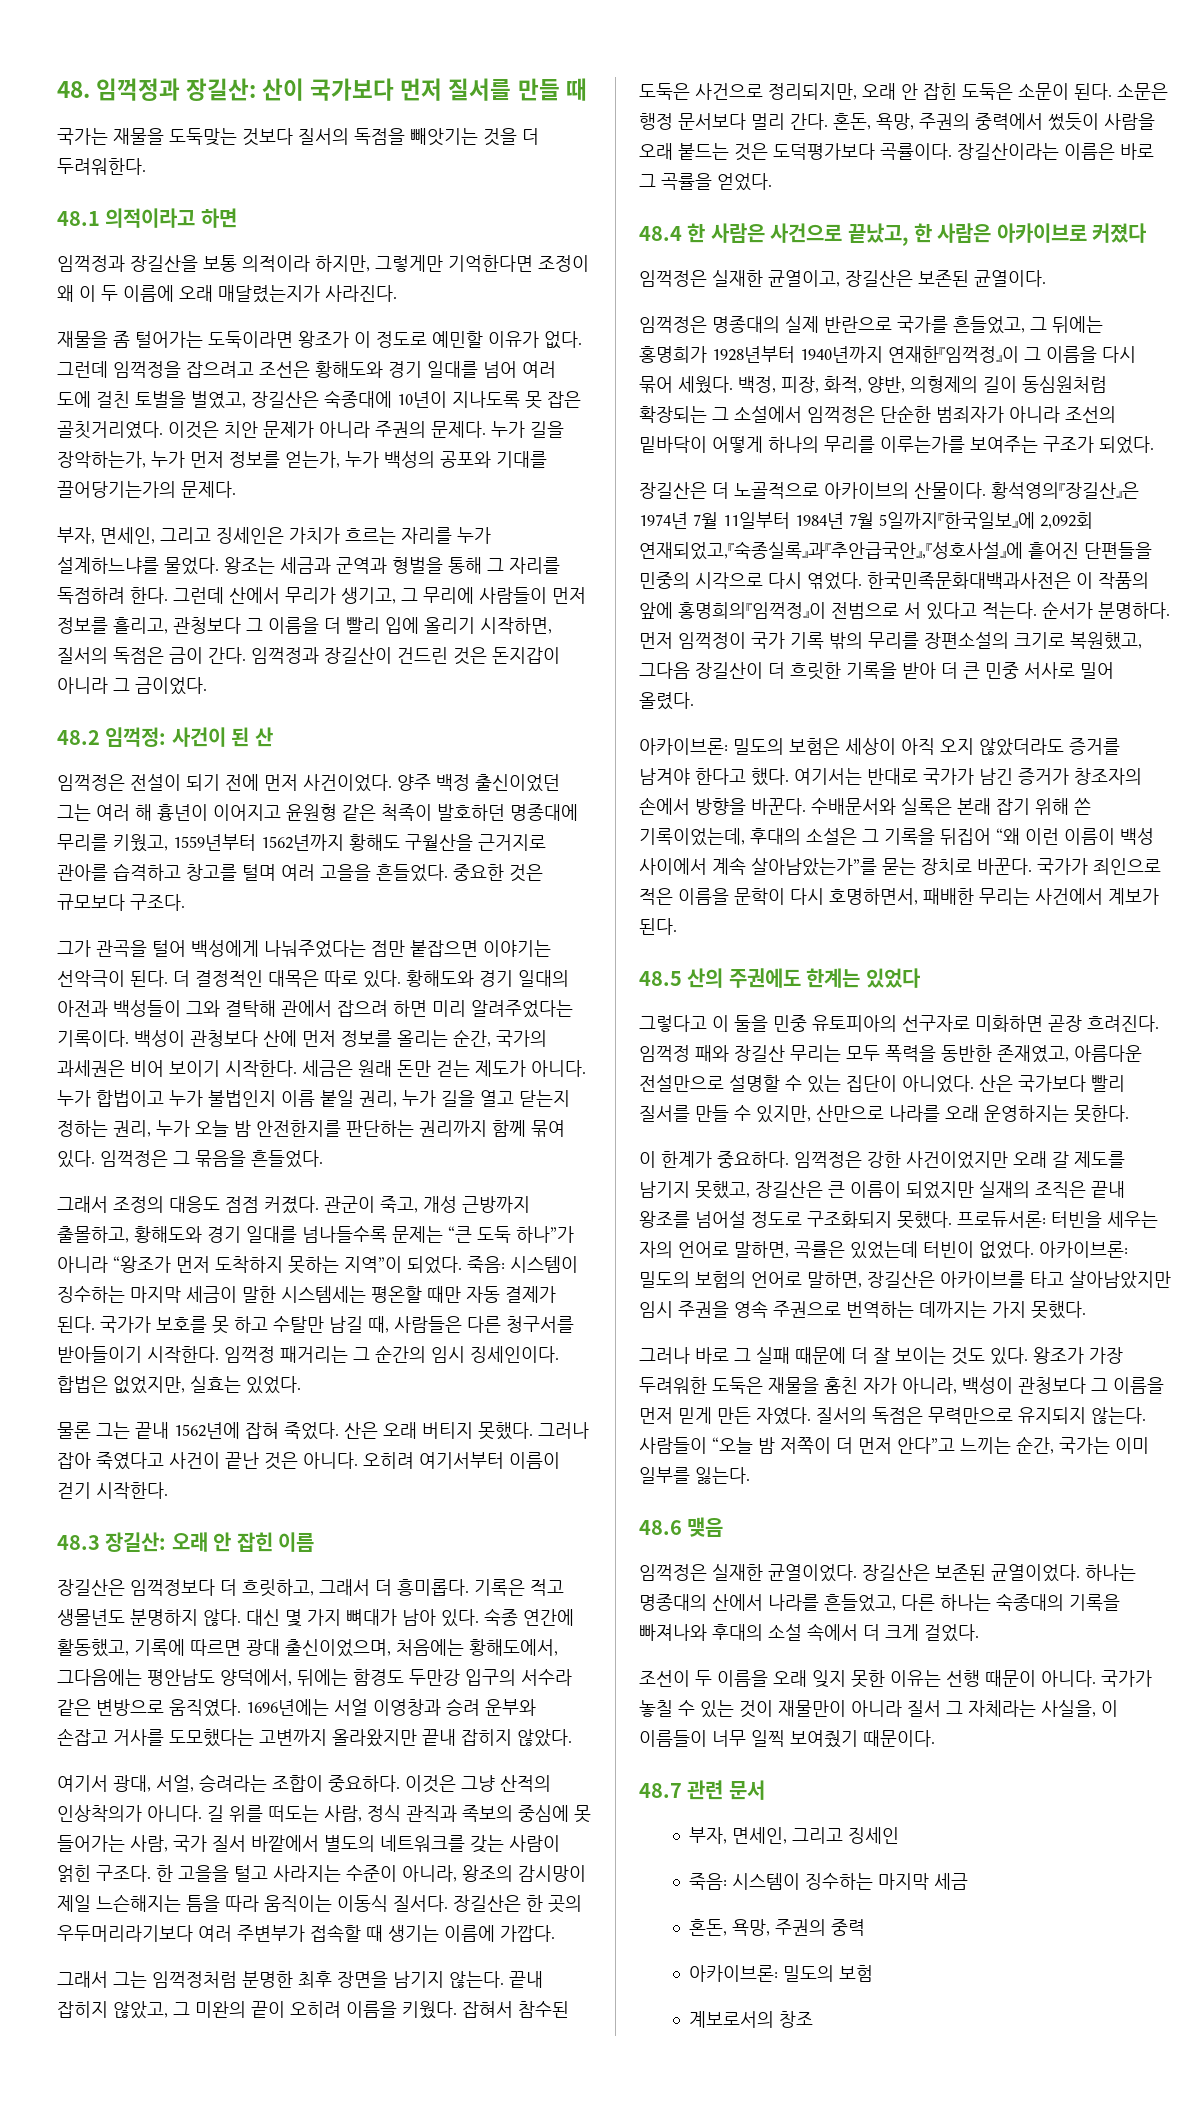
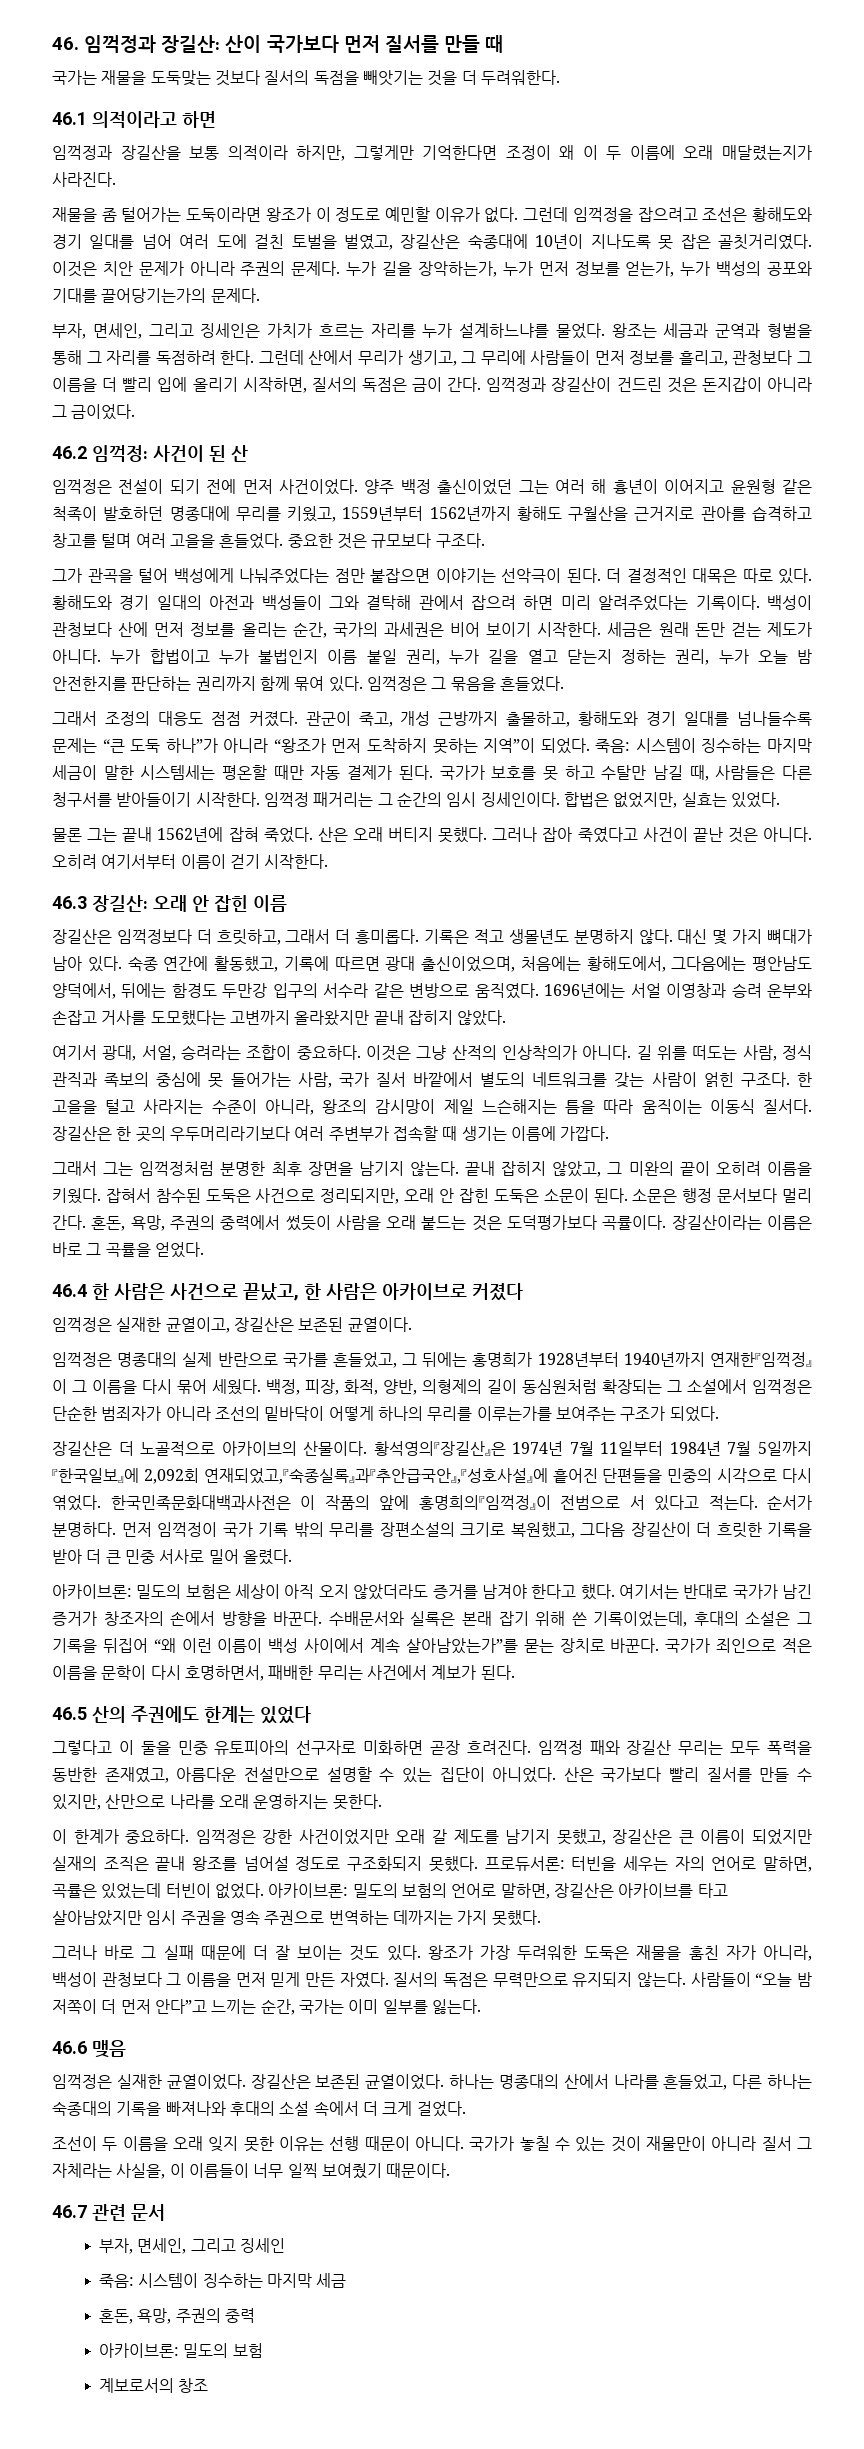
- 48. 임꺽정과 장길산: 산이 국가보다 먼저 질서를 만들 때
+ 46. 임꺽정과 장길산: 산이 국가보다 먼저 질서를 만들 때
- 48.1 의적이라고 하면
+ 46.1 의적이라고 하면
- 48.2 임꺽정: 사건이 된 산
+ 46.2 임꺽정: 사건이 된 산
- 48.3 장길산: 오래 안 잡힌 이름
+ 46.3 장길산: 오래 안 잡힌 이름
- 48.4 한 사람은 사건으로 끝났고, 한 사람은 아카이브로 커졌다
+ 46.4 한 사람은 사건으로 끝났고, 한 사람은 아카이브로 커졌다
- 48.5 산의 주권에도 한계는 있었다
+ 46.5 산의 주권에도 한계는 있었다
- 48.6 맺음
+ 46.6 맺음
- 48.7 관련 문서
+ 46.7 관련 문서

